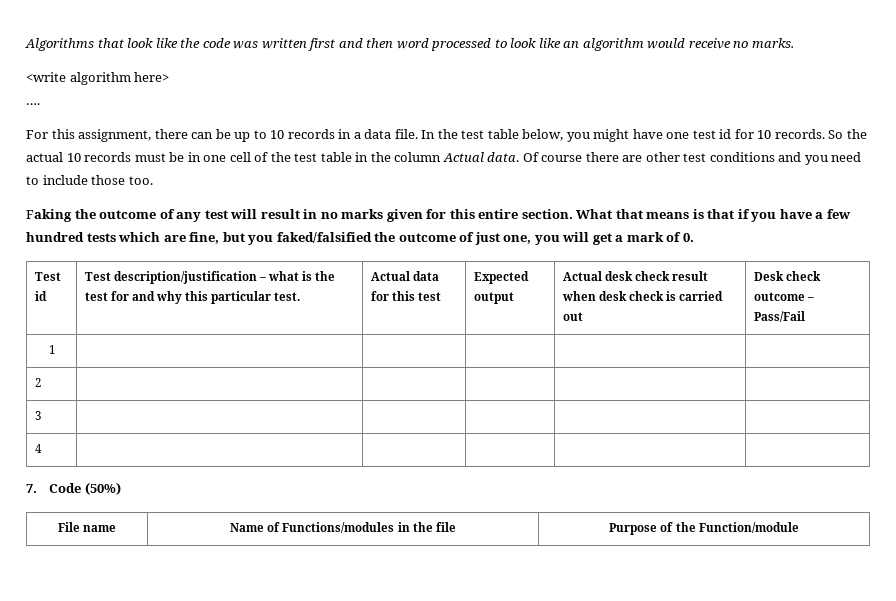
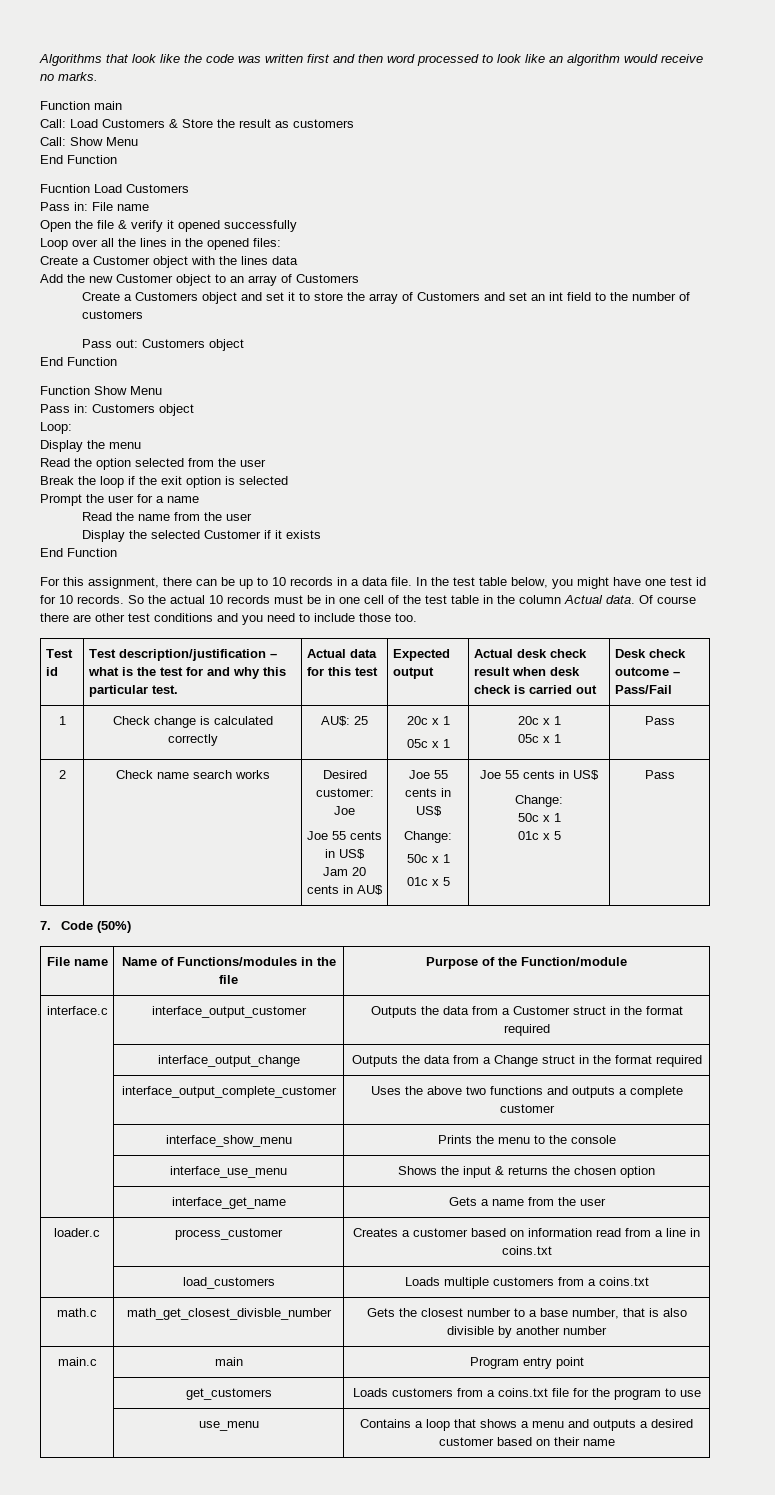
- <write algorithm here>
- ….
+ Function main
+ Call: Load Customers & Store the result as customers
+ Call: Show Menu
+ End Function
+ Fucntion Load Customers
+ Pass in: File name
+ Open the file & verify it opened successfully
+ Loop over all the lines in the opened files:
+ Create a Customer object with the lines data
+ Add the new Customer object to an array of Customers
+ Create a Customers object and set it to store the array of Customers and set an int field to the number of customers
+ Pass out: Customers object
+ End Function
+ Function Show Menu
+ Pass in: Customers object
+ Loop:
+ Display the menu
+ Read the option selected from the user
+ Break the loop if the exit option is selected
+ Prompt the user for a name
+ Read the name from the user
+ Display the selected Customer if it exists
+ End Function
- Faking the outcome of any test will result in no marks given for this entire section. What that means is that if you have a few hundred tests which are fine, but you faked/falsified the outcome of just one, you will get a mark of 0.
- 1 | | | | |
- 2 | | | | |
- 3 | | | | |
- 4 | | | | |
+ 1 | Check change is calculated correctly | AU$: 25 | 20c x 1
+ 05c x 1 | 20c x 1
+ 05c x 1 | Pass
+ 2 | Check name search works | Desired customer: Joe
+ Joe 55 cents in US$
+ Jam 20 cents in AU$ | Joe 55 cents in US$
+ Change:
+ 50c x 1
+ 01c x 5 | Joe 55 cents in US$
+ Change:
+ 50c x 1
+ 01c x 5 | Pass
+ interface.c | interface_output_customer | Outputs the data from a Customer struct in the format required
+ | interface_output_change | Outputs the data from a Change struct in the format required
+ | interface_output_complete_customer | Uses the above two functions and outputs a complete customer
+ | interface_show_menu | Prints the menu to the console
+ | interface_use_menu | Shows the input & returns the chosen option
+ | interface_get_name | Gets a name from the user
+ loader.c | process_customer | Creates a customer based on information read from a line in coins.txt
+ | load_customers | Loads multiple customers from a coins.txt
+ math.c | math_get_closest_divisble_number | Gets the closest number to a base number, that is also divisible by another number
+ main.c | main | Program entry point
+ | get_customers | Loads customers from a coins.txt file for the program to use
+ | use_menu | Contains a loop that shows a menu and outputs a desired customer based on their name

